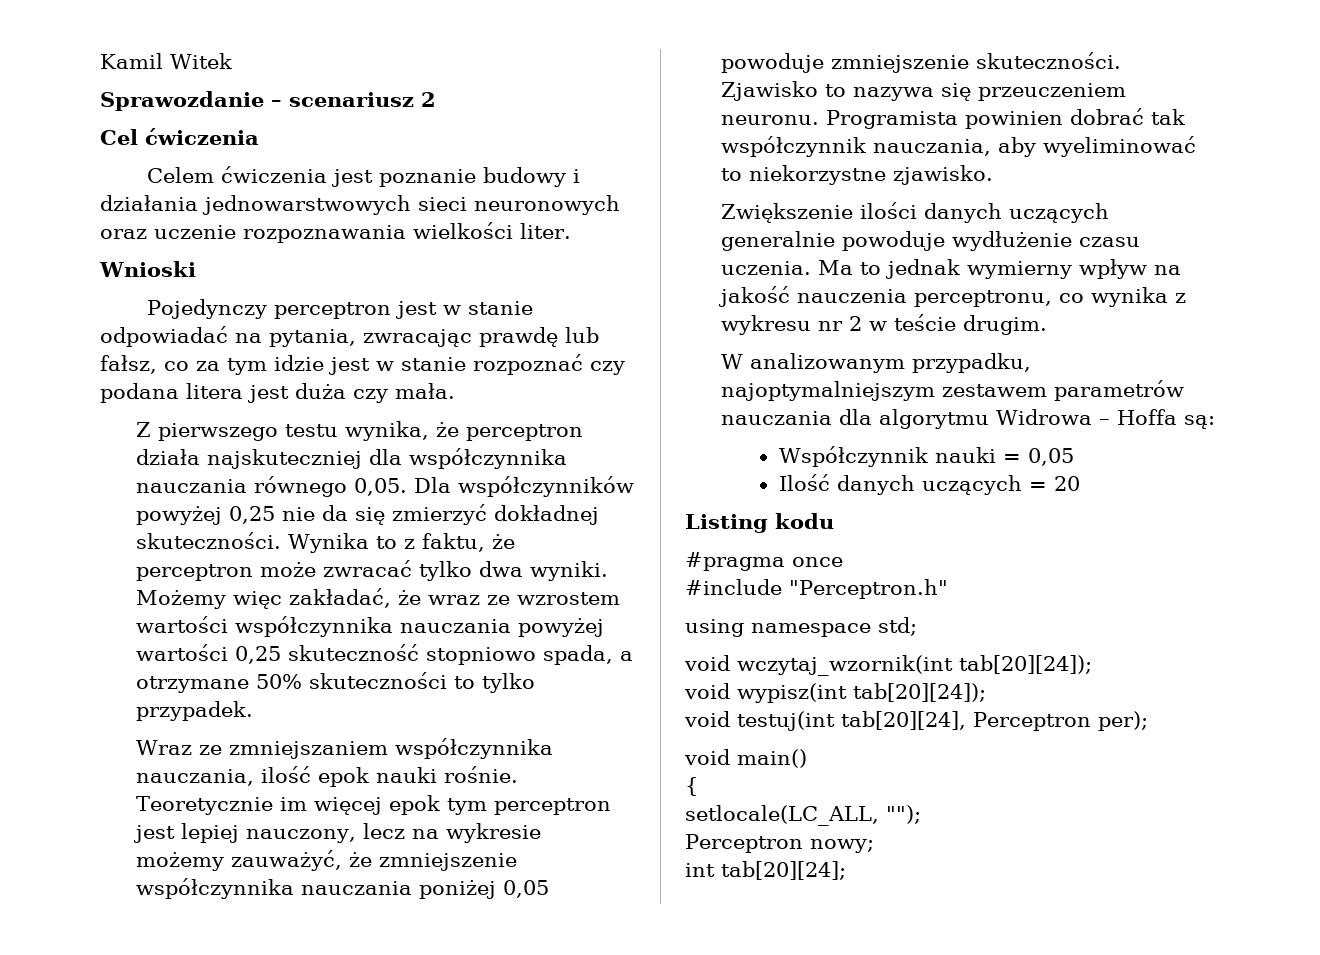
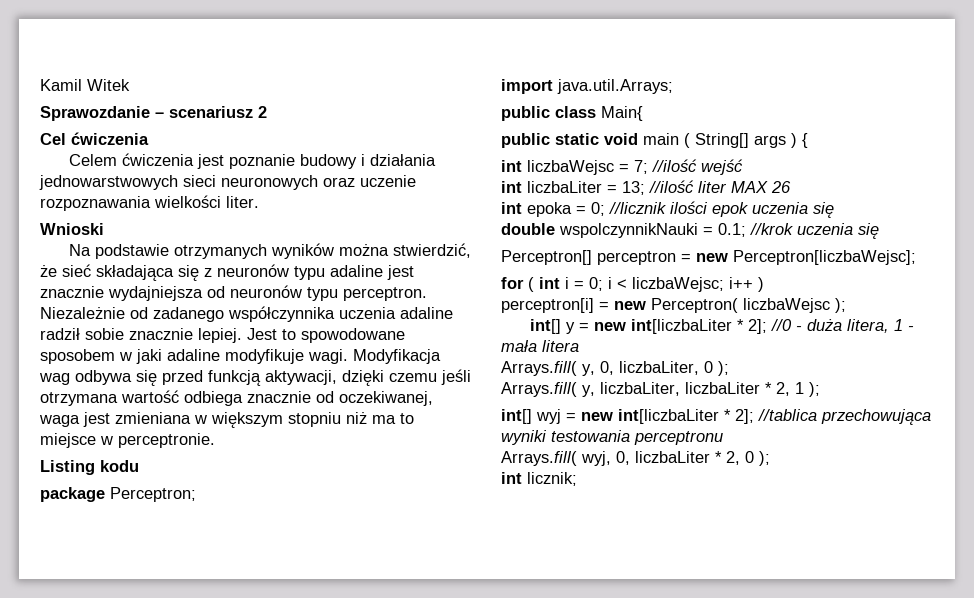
- Pojedynczy perceptron jest w stanie odpowiadać na pytania, zwracając prawdę lub fałsz, co za tym idzie jest w stanie rozpoznać czy podana litera jest duża czy mała.
- Z pierwszego testu wynika, że perceptron działa najskuteczniej dla współczynnika nauczania równego 0,05. Dla współczynników powyżej 0,25 nie da się zmierzyć dokładnej skuteczności. Wynika to z faktu, że perceptron może zwracać tylko dwa wyniki. Możemy więc zakładać, że wraz ze wzrostem wartości współczynnika nauczania powyżej wartości 0,25 skuteczność stopniowo spada, a otrzymane 50% skuteczności to tylko przypadek.
- Wraz ze zmniejszaniem współczynnika nauczania, ilość epok nauki rośnie. Teoretycznie im więcej epok tym perceptron jest lepiej nauczony, lecz na wykresie możemy zauważyć, że zmniejszenie współczynnika nauczania poniżej 0,05 powoduje zmniejszenie skuteczności. Zjawisko to nazywa się przeuczeniem neuronu. Programista powinien dobrać tak współczynnik nauczania, aby wyeliminować to niekorzystne zjawisko.
- Zwiększenie ilości danych uczących generalnie powoduje wydłużenie czasu uczenia. Ma to jednak wymierny wpływ na jakość nauczenia perceptronu, co wynika z wykresu nr 2 w teście drugim.
- W analizowanym przypadku, najoptymalniejszym zestawem parametrów nauczania dla algorytmu Widrowa – Hoffa są:
- Współczynnik nauki = 0,05
- Ilość danych uczących = 20
+ Na podstawie otrzymanych wyników można stwierdzić, że sieć składająca się z neuronów typu adaline jest znacznie wydajniejsza od neuronów typu perceptron. Niezależnie od zadanego współczynnika uczenia adaline radził sobie znacznie lepiej. Jest to spowodowane sposobem w jaki adaline modyfikuje wagi. Modyfikacja wag odbywa się przed funkcją aktywacji, dzięki czemu jeśli otrzymana wartość odbiega znacznie od oczekiwanej, waga jest zmieniana w większym stopniu niż ma to miejsce w perceptronie.
  Listing kodu
- #pragma once
- #include "Perceptron.h"
- using namespace std;
- void wczytaj_wzornik(int tab[20][24]);
- void wypisz(int tab[20][24]);
- void testuj(int tab[20][24], Perceptron per);
- void main()
- {
- setlocale(LC_ALL, "");
- Perceptron nowy;
- int tab[20][24];
+ package Perceptron;
+ import java.util.Arrays;
+ public class Main{
+ public static void main ( String[] args ) {
+ int liczbaWejsc = 7; //ilość wejść
+ int liczbaLiter = 13; //ilość liter MAX 26
+ int epoka = 0; //licznik ilości epok uczenia się
+ double wspolczynnikNauki = 0.1; //krok uczenia się
+ Perceptron[] perceptron = new Perceptron[liczbaWejsc];
+ for ( int i = 0; i < liczbaWejsc; i++ )
+ perceptron[i] = new Perceptron( liczbaWejsc );
+ int[] y = new int[liczbaLiter * 2]; //0 - duża litera, 1 - mała litera
+ Arrays.fill( y, 0, liczbaLiter, 0 );
+ Arrays.fill( y, liczbaLiter, liczbaLiter * 2, 1 );
+ int[] wyj = new int[liczbaLiter * 2]; //tablica przechowująca wyniki testowania perceptronu
+ Arrays.fill( wyj, 0, liczbaLiter * 2, 0 );
+ int licznik;

